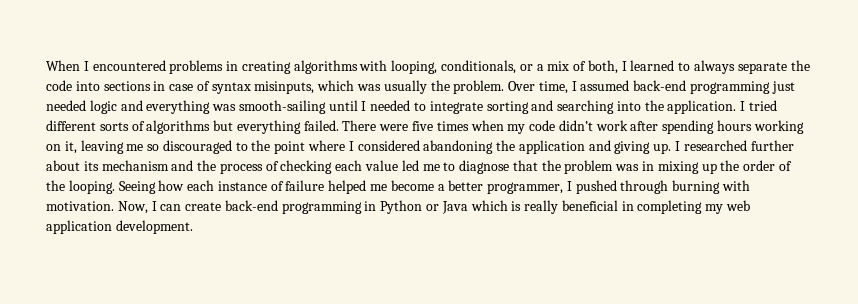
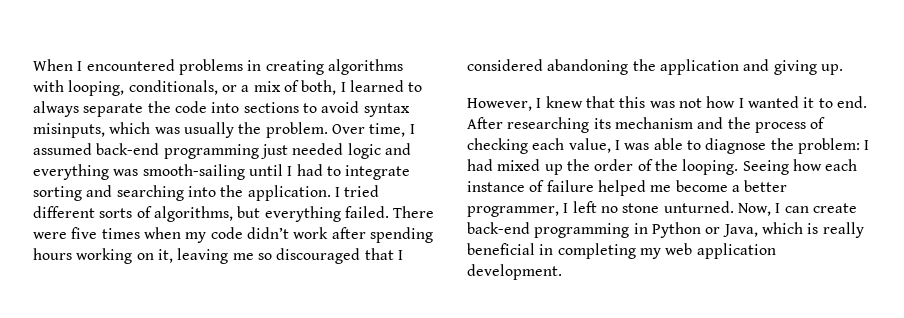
- When I encountered problems in creating algorithms with looping, conditionals, or a mix of both, I learned to always separate the code into sections in case of syntax misinputs, which was usually the problem.
+ When I encountered problems in creating algorithms with looping, conditionals, or a mix of both, I learned to always separate the code into sections to avoid syntax misinputs, which was usually the problem.
- Over time, I assumed back-end programming just needed logic and everything was smooth-sailing until I needed to integrate sorting and searching into the application.
+ Over time, I assumed back-end programming just needed logic and everything was smooth-sailing until I had to integrate sorting and searching into the application.
- I tried different sorts of algorithms but everything failed.
+ I tried different sorts of algorithms, but everything failed.
- There were five times when my code didn’t work after spending hours working on it, leaving me so discouraged to the point where I considered abandoning the application and giving up. I researched further about its mechanism and the process of checking each value led me to diagnose that the problem was in mixing up the order of the looping.
+ There were five times when my code didn’t work after spending hours working on it, leaving me so discouraged that I considered abandoning the application and giving up.
+ However, I knew that this was not how I wanted it to end. After researching its mechanism and the process of checking each value, I was able to diagnose the problem: I had mixed up the order of the looping.
- Seeing how each instance of failure helped me become a better programmer, I pushed through burning with motivation.
+ Seeing how each instance of failure helped me become a better programmer, I left no stone unturned.
- Now, I can create back-end programming in Python or Java which is really beneficial in completing my web application development.
+ Now, I can create back-end programming in Python or Java, which is really beneficial in completing my web application development.

